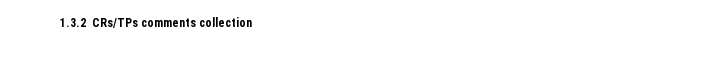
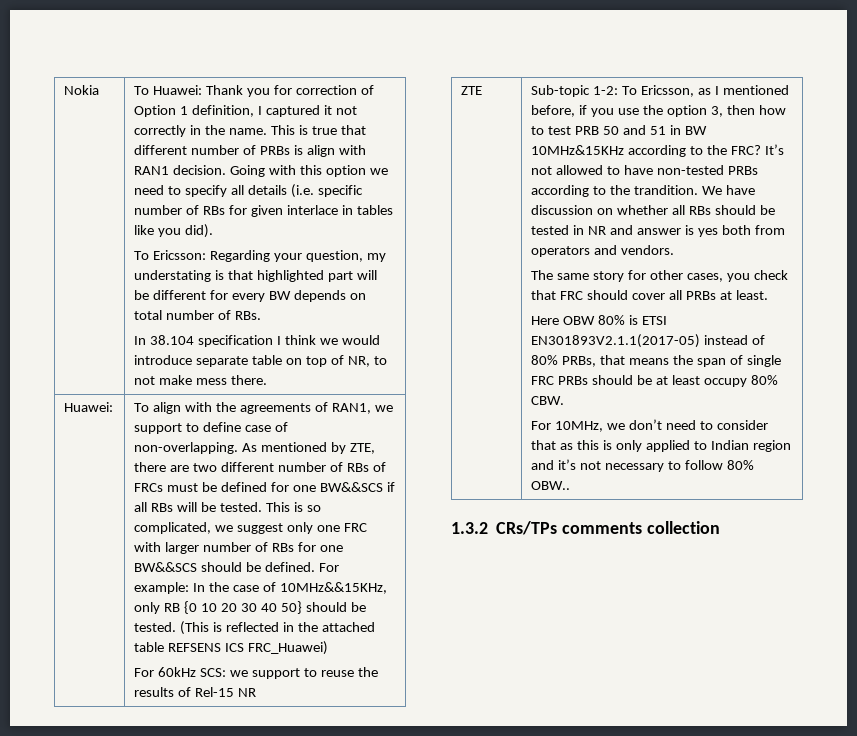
+ Nokia | To Huawei: Thank you for correction of Option 1 definition, I captured it not correctly in the name. This is true that different number of PRBs is align with RAN1 decision. Going with this option we need to specify all details (i.e. specific number of RBs for given interlace in tables like you did).
+ To Ericsson: Regarding your question, my understating is that highlighted part will be different for every BW depends on total number of RBs.
+ In 38.104 specification I think we would introduce separate table on top of NR, to not make mess there.
+ Huawei: | To align with the agreements of RAN1, we support to define case of non-overlapping. As mentioned by ZTE, there are two different number of RBs of FRCs must be defined for one BW&&SCS if all RBs will be tested. This is so complicated, we suggest only one FRC with larger number of RBs for one BW&&SCS should be defined. For example: In the case of 10MHz&&15KHz, only RB {0 10 20 30 40 50} should be tested. (This is reflected in the attached table REFSENS ICS FRC_Huawei)
+ For 60kHz SCS: we support to reuse the results of Rel-15 NR
+ ZTE | Sub-topic 1-2: To Ericsson, as I mentioned before, if you use the option 3, then how to test PRB 50 and 51 in BW 10MHz&15KHz according to the FRC? It’s not allowed to have non-tested PRBs according to the trandition. We have discussion on whether all RBs should be tested in NR and answer is yes both from operators and vendors.
+ The same story for other cases, you check that FRC should cover all PRBs at least.
+ Here OBW 80% is ETSI EN301893V2.1.1(2017-05) instead of 80% PRBs, that means the span of single FRC PRBs should be at least occupy 80% CBW.
+ For 10MHz, we don’t need to consider that as this is only applied to Indian region and it’s not necessary to follow 80% OBW..

